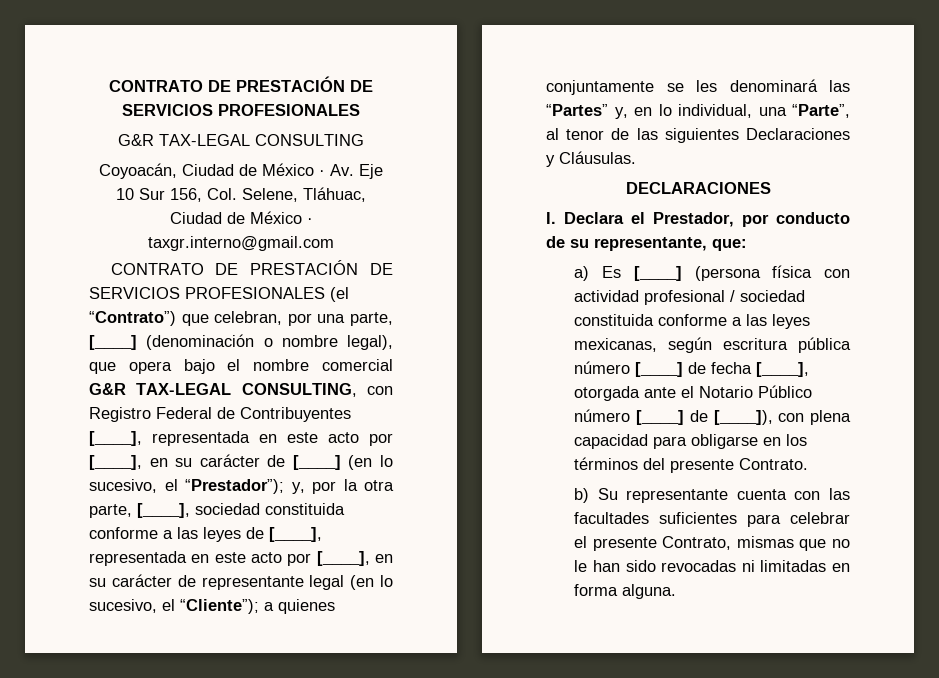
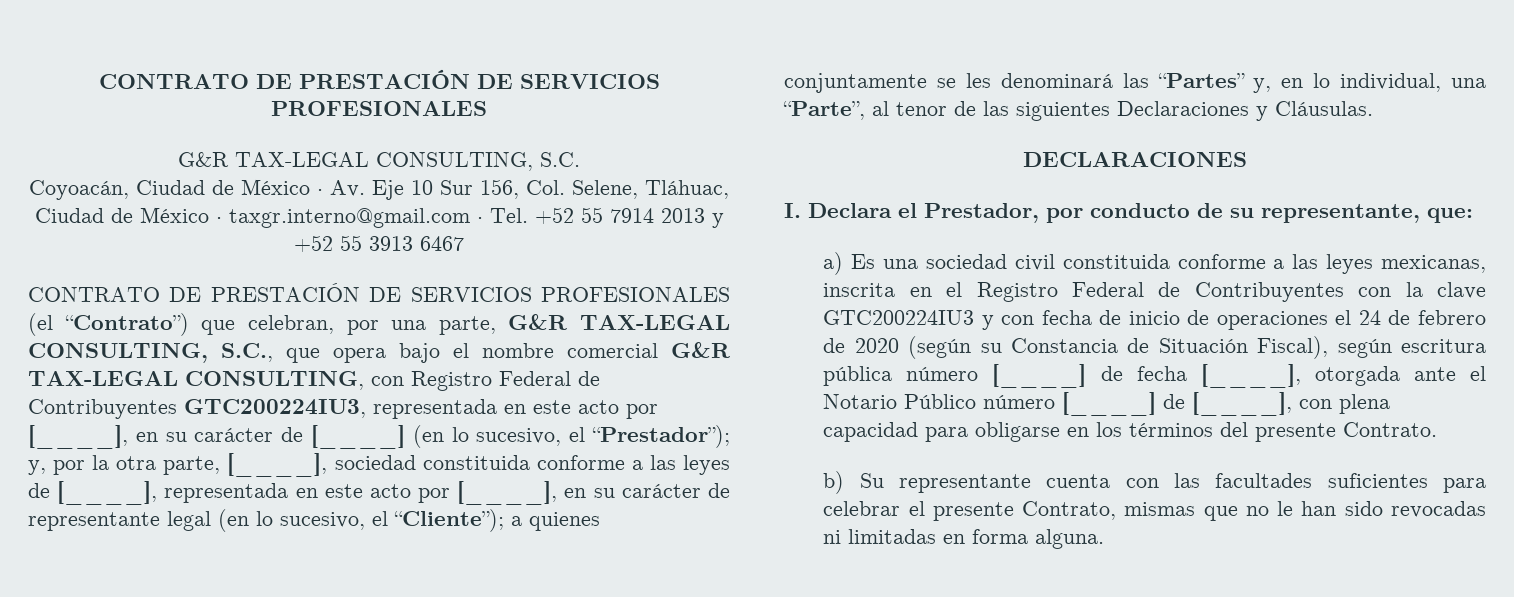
- G&R TAX-LEGAL CONSULTING
+ G&R TAX-LEGAL CONSULTING, S.C.
- Coyoacán, Ciudad de México · Av. Eje 10 Sur 156, Col. Selene, Tláhuac, Ciudad de México · taxgr.interno@gmail.com
+ Coyoacán, Ciudad de México · Av. Eje 10 Sur 156, Col. Selene, Tláhuac, Ciudad de México · taxgr.interno@gmail.com · Tel. +52 55 7914 2013 y +52 55 3913 6467
- CONTRATO DE PRESTACIÓN DE SERVICIOS PROFESIONALES (el “Contrato”) que celebran, por una parte, [____] (denominación o nombre legal), que opera bajo el nombre comercial G&R TAX-LEGAL CONSULTING, con Registro Federal de Contribuyentes [____], representada en este acto por [____], en su carácter de [____] (en lo sucesivo, el “Prestador”);
+ CONTRATO DE PRESTACIÓN DE SERVICIOS PROFESIONALES (el “Contrato”) que celebran, por una parte, G&R TAX-LEGAL CONSULTING, S.C., que opera bajo el nombre comercial G&R TAX-LEGAL CONSULTING, con Registro Federal de Contribuyentes GTC200224IU3, representada en este acto por [____], en su carácter de [____] (en lo sucesivo, el “Prestador”);
- a) Es [____] (persona física con actividad profesional / sociedad constituida conforme a las leyes mexicanas, según escritura pública número [____] de fecha [____], otorgada ante el Notario Público número [____] de [____]), con plena capacidad para obligarse en los términos del presente Contrato.
+ a) Es una sociedad civil constituida conforme a las leyes mexicanas, inscrita en el Registro Federal de Contribuyentes con la clave GTC200224IU3 y con fecha de inicio de operaciones el 24 de febrero de 2020 (según su Constancia de Situación Fiscal), según escritura pública número [____] de fecha [____], otorgada ante el Notario Público número [____] de [____], con plena capacidad para obligarse en los términos del presente Contrato.

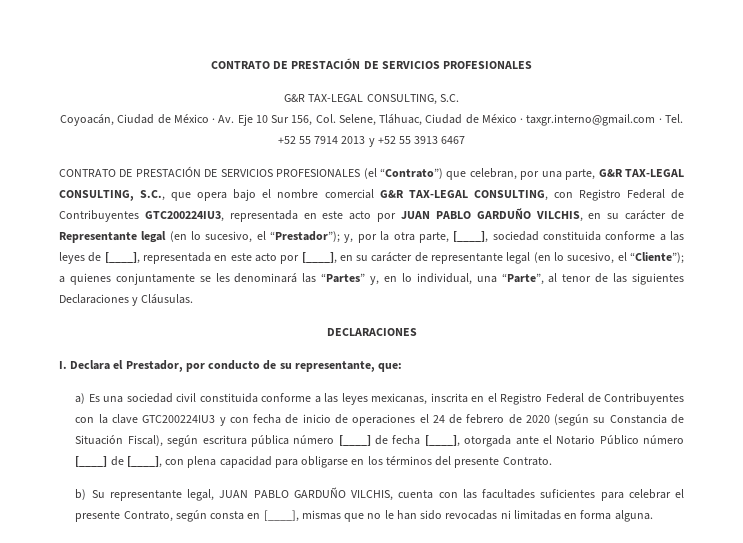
- CONTRATO DE PRESTACIÓN DE SERVICIOS PROFESIONALES (el “Contrato”) que celebran, por una parte, G&R TAX-LEGAL CONSULTING, S.C., que opera bajo el nombre comercial G&R TAX-LEGAL CONSULTING, con Registro Federal de Contribuyentes GTC200224IU3, representada en este acto por [____], en su carácter de [____] (en lo sucesivo, el “Prestador”);
+ CONTRATO DE PRESTACIÓN DE SERVICIOS PROFESIONALES (el “Contrato”) que celebran, por una parte, G&R TAX-LEGAL CONSULTING, S.C., que opera bajo el nombre comercial G&R TAX-LEGAL CONSULTING, con Registro Federal de Contribuyentes GTC200224IU3, representada en este acto por JUAN PABLO GARDUÑO VILCHIS, en su carácter de Representante legal (en lo sucesivo, el “Prestador”);
- b) Su representante cuenta con las facultades suficientes para celebrar el presente Contrato, mismas que no le han sido revocadas ni limitadas en forma alguna.
+ b) Su representante legal, JUAN PABLO GARDUÑO VILCHIS, cuenta con las facultades suficientes para celebrar el presente Contrato, según consta en [____], mismas que no le han sido revocadas ni limitadas en forma alguna.

